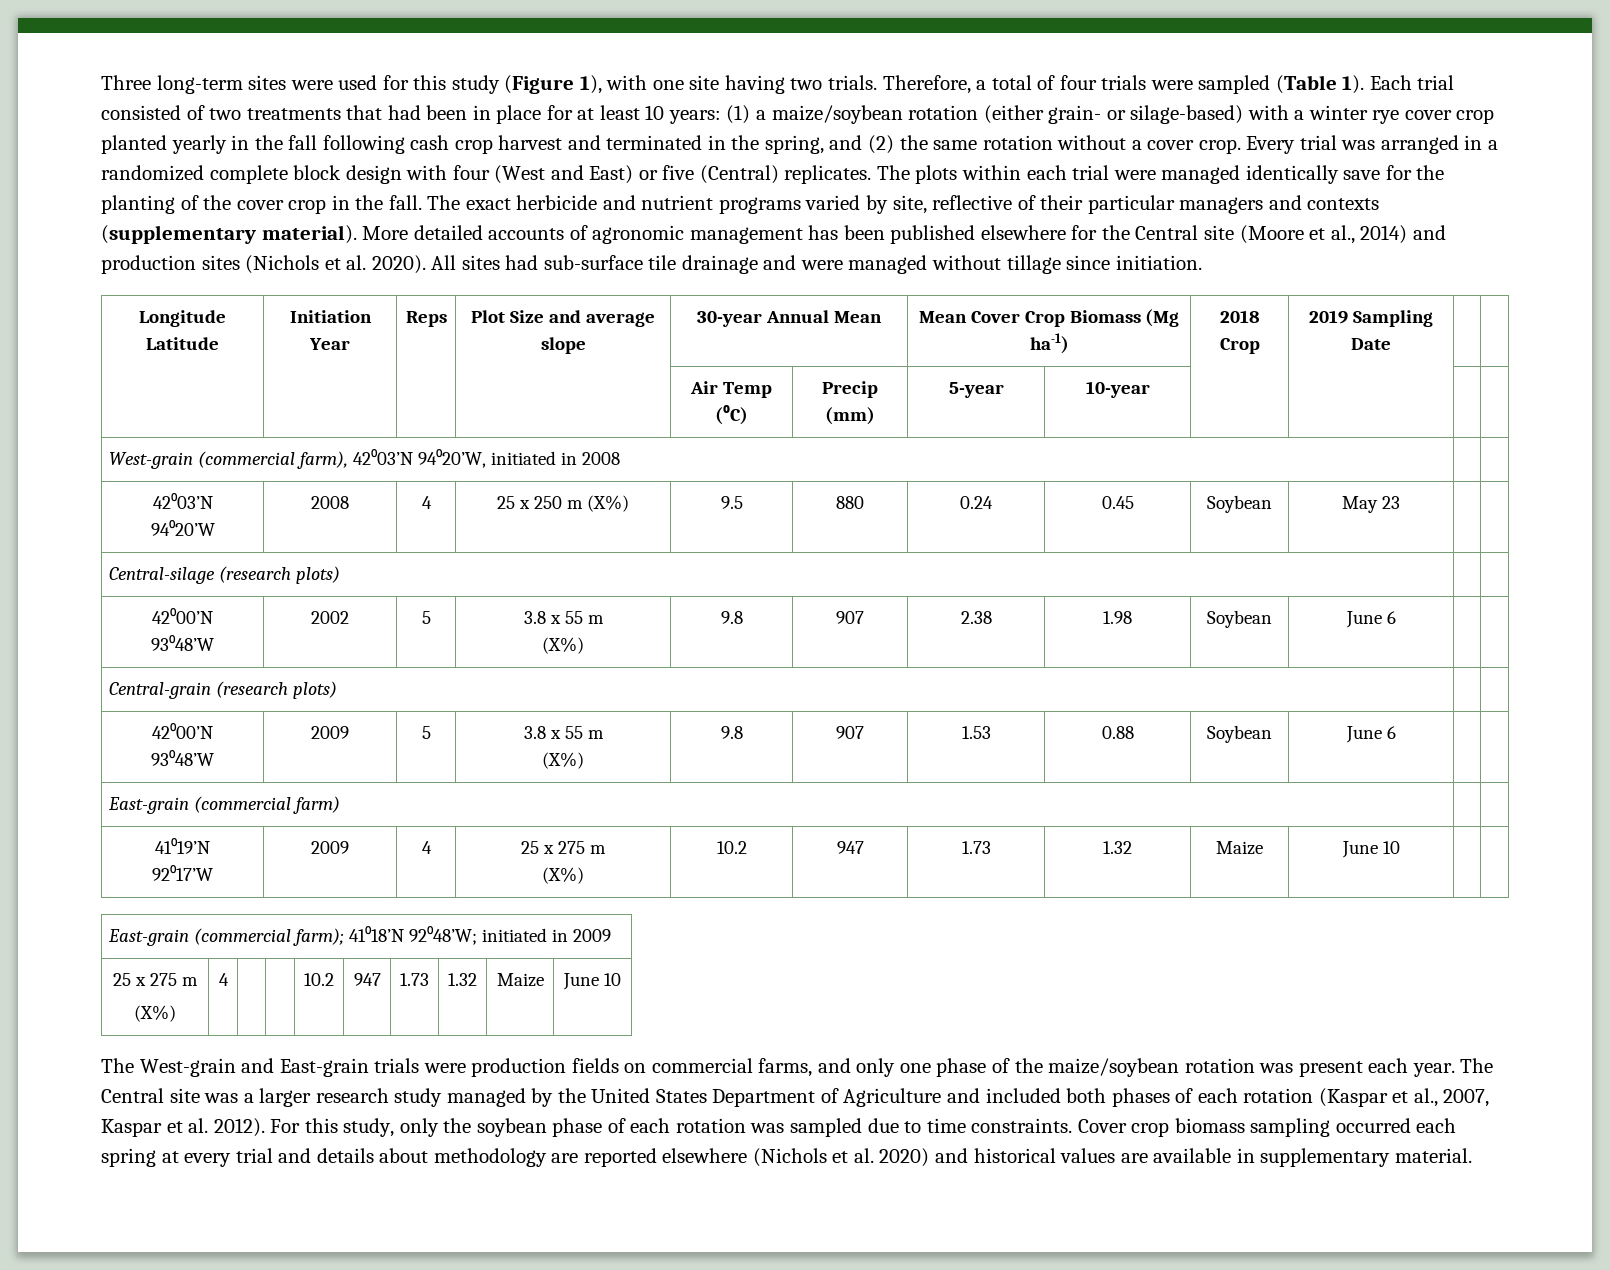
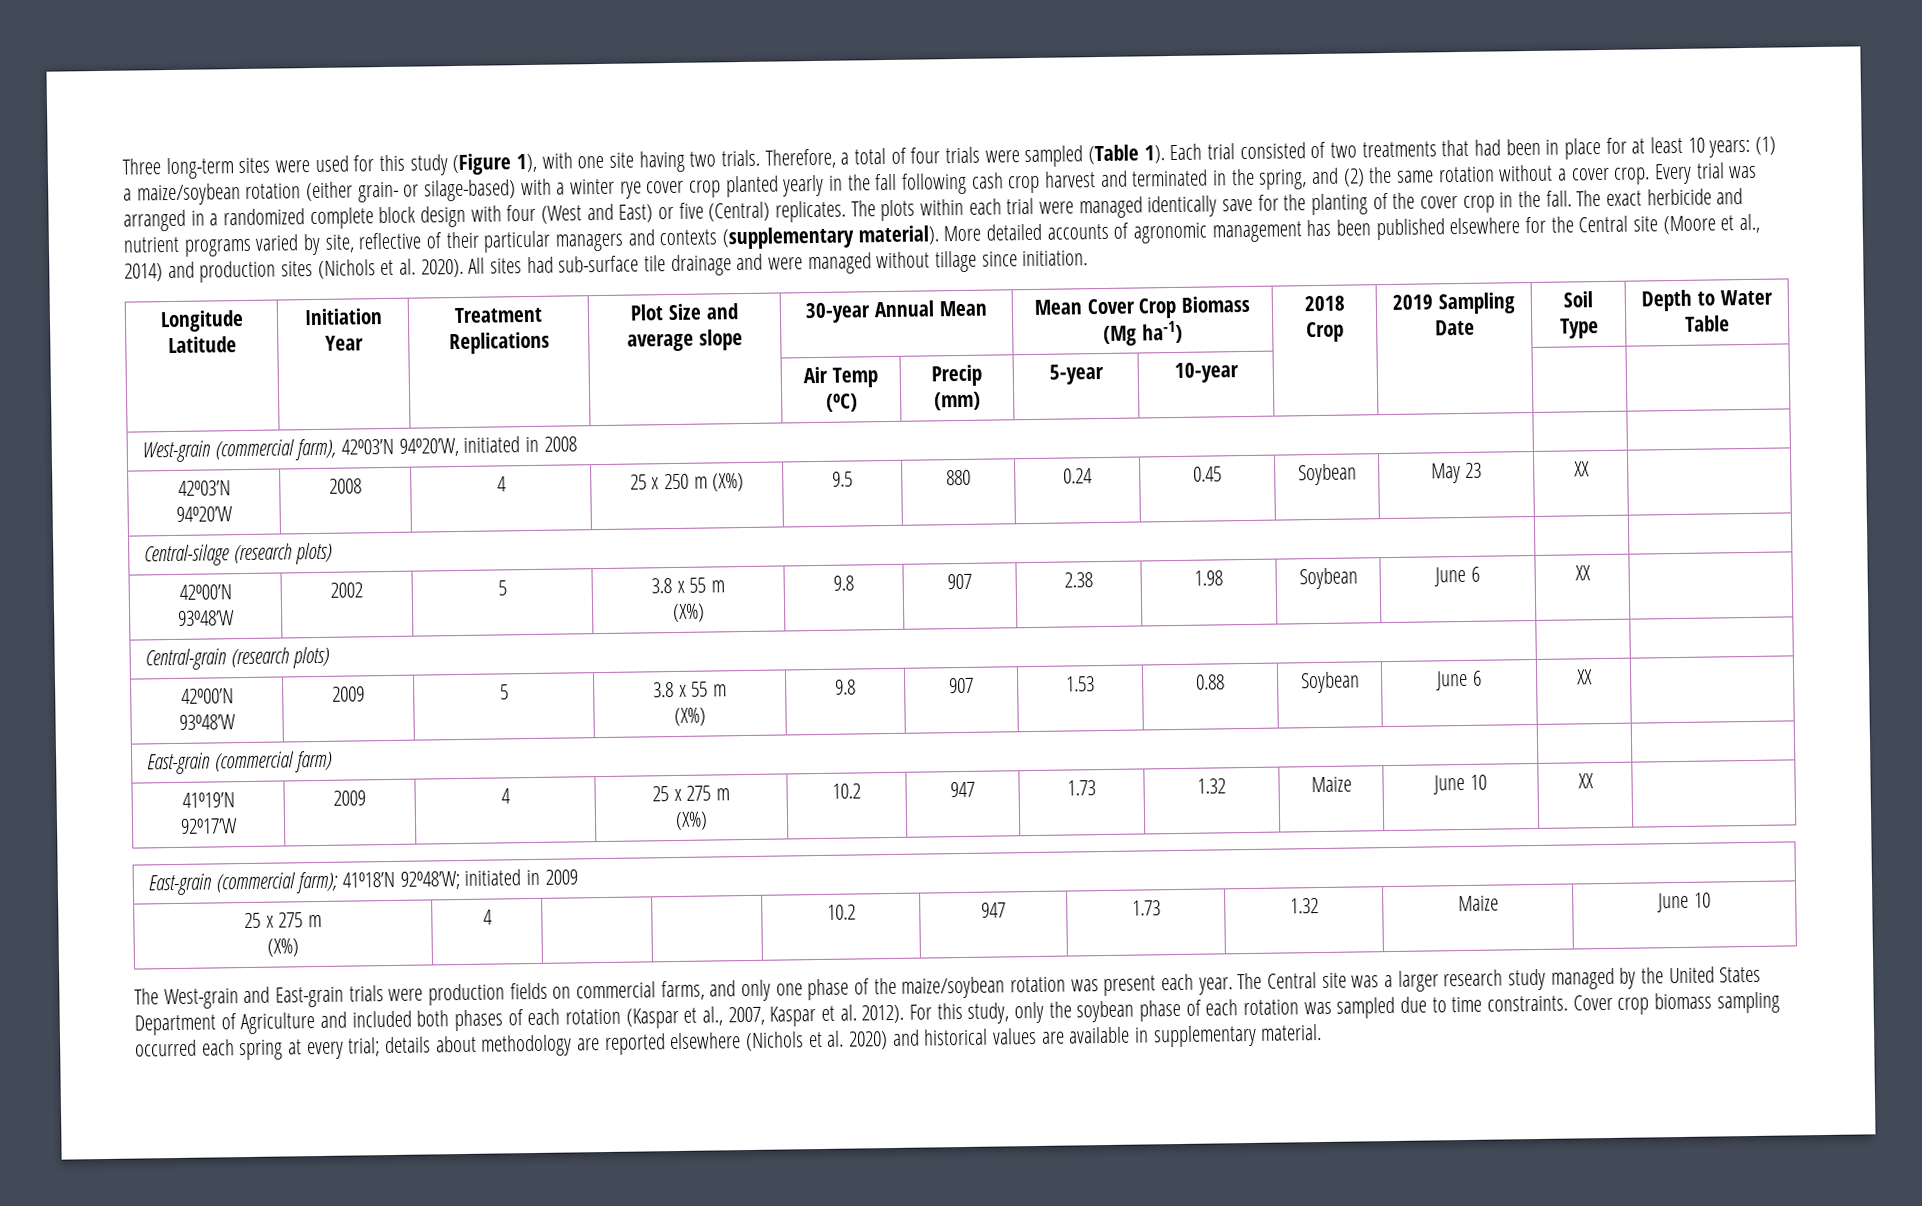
- Longitude Latitude | Initiation Year | Reps | Plot Size and average slope | 30-year Annual Mean | Mean Cover Crop Biomass (Mg ha-1) | 2018 Crop | 2019 Sampling Date | |
+ Longitude Latitude | Initiation Year | Treatment Replications | Plot Size and average slope | 30-year Annual Mean | Mean Cover Crop Biomass (Mg ha-1) | 2018 Crop | 2019 Sampling Date | Soil Type | Depth to Water Table
  West-grain (commercial farm), 42⁰03’N 94⁰20’W, initiated in 2008 | |
  42⁰03’N
- 94⁰20’W | 2008 | 4 | 25 x 250 m (X%) | 9.5 | 880 | 0.24 | 0.45 | Soybean | May 23 | |
+ 94⁰20’W | 2008 | 4 | 25 x 250 m (X%) | 9.5 | 880 | 0.24 | 0.45 | Soybean | May 23 | XX |
  Central-silage (research plots) | |
  42⁰00’N
  93⁰48’W | 2002 | 5 | 3.8 x 55 m
- (X%) | 9.8 | 907 | 2.38 | 1.98 | Soybean | June 6 | |
+ (X%) | 9.8 | 907 | 2.38 | 1.98 | Soybean | June 6 | XX |
  Central-grain (research plots) | |
  42⁰00’N
  93⁰48’W | 2009 | 5 | 3.8 x 55 m
- (X%) | 9.8 | 907 | 1.53 | 0.88 | Soybean | June 6 | |
+ (X%) | 9.8 | 907 | 1.53 | 0.88 | Soybean | June 6 | XX |
  41⁰19’N
  92⁰17’W | 2009 | 4 | 25 x 275 m
- (X%) | 10.2 | 947 | 1.73 | 1.32 | Maize | June 10 | |
+ (X%) | 10.2 | 947 | 1.73 | 1.32 | Maize | June 10 | XX |
- Cover crop biomass sampling occurred each spring at every trial and details about methodology are reported elsewhere (Nichols et al. 2020) and historical values are available in supplementary material.
+ Cover crop biomass sampling occurred each spring at every trial; details about methodology are reported elsewhere (Nichols et al. 2020) and historical values are available in supplementary material.

